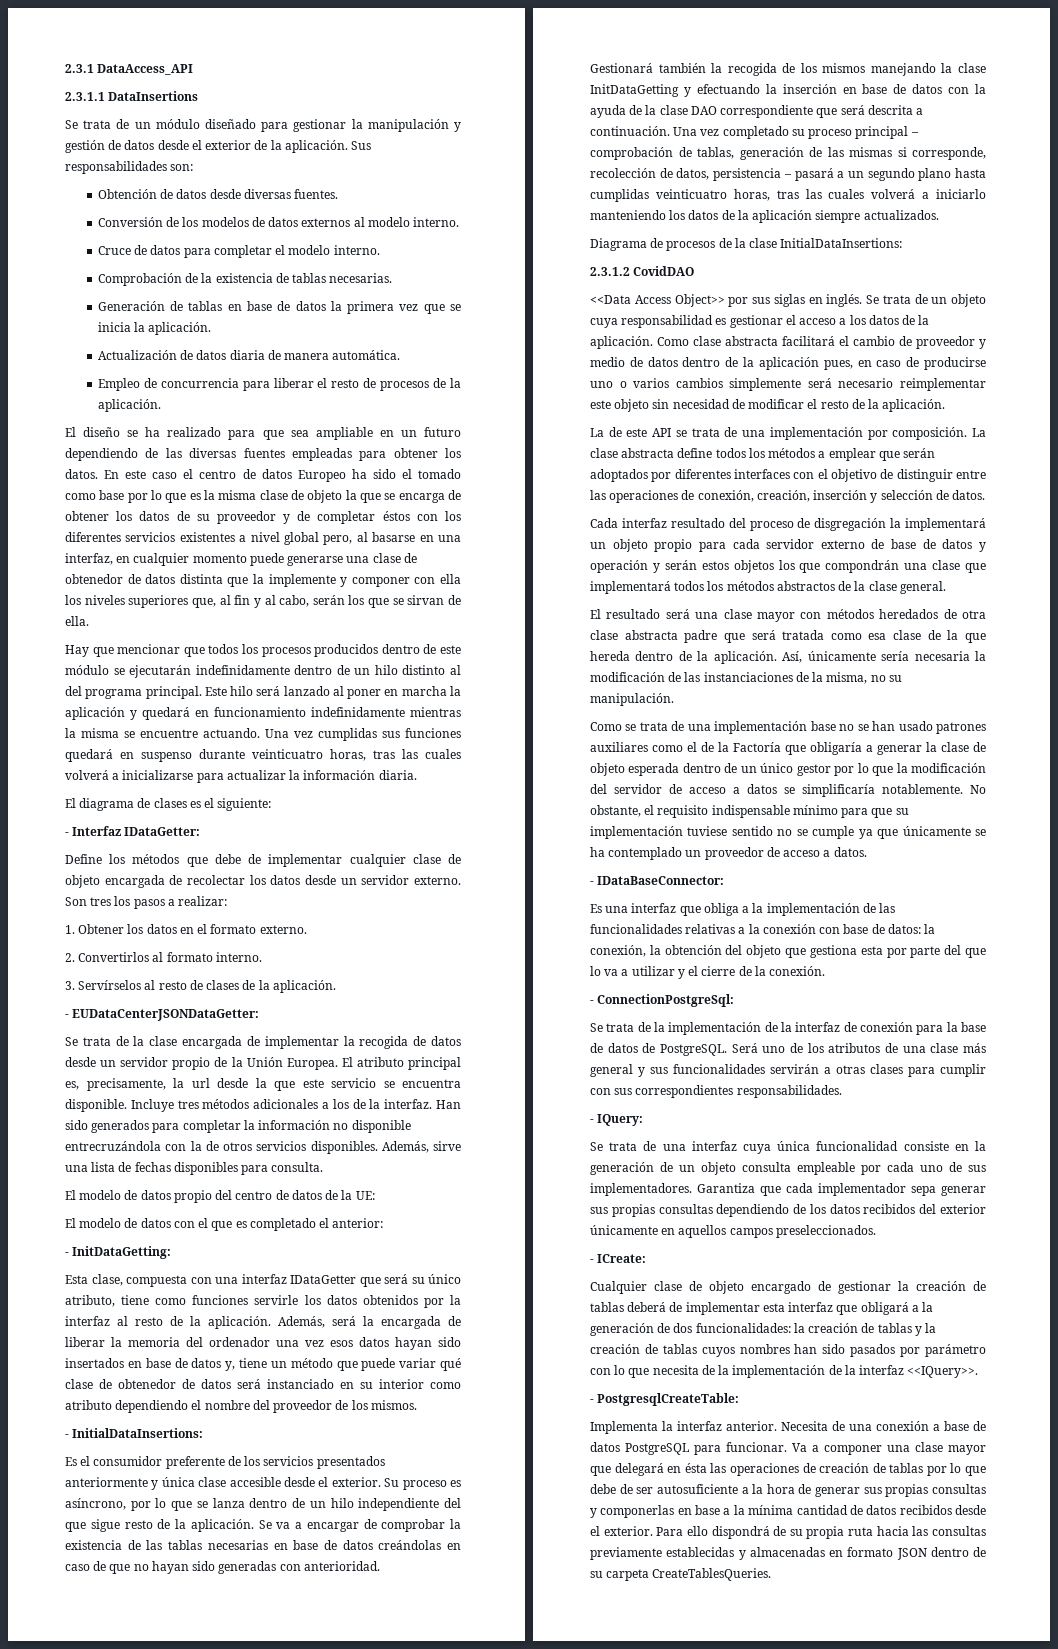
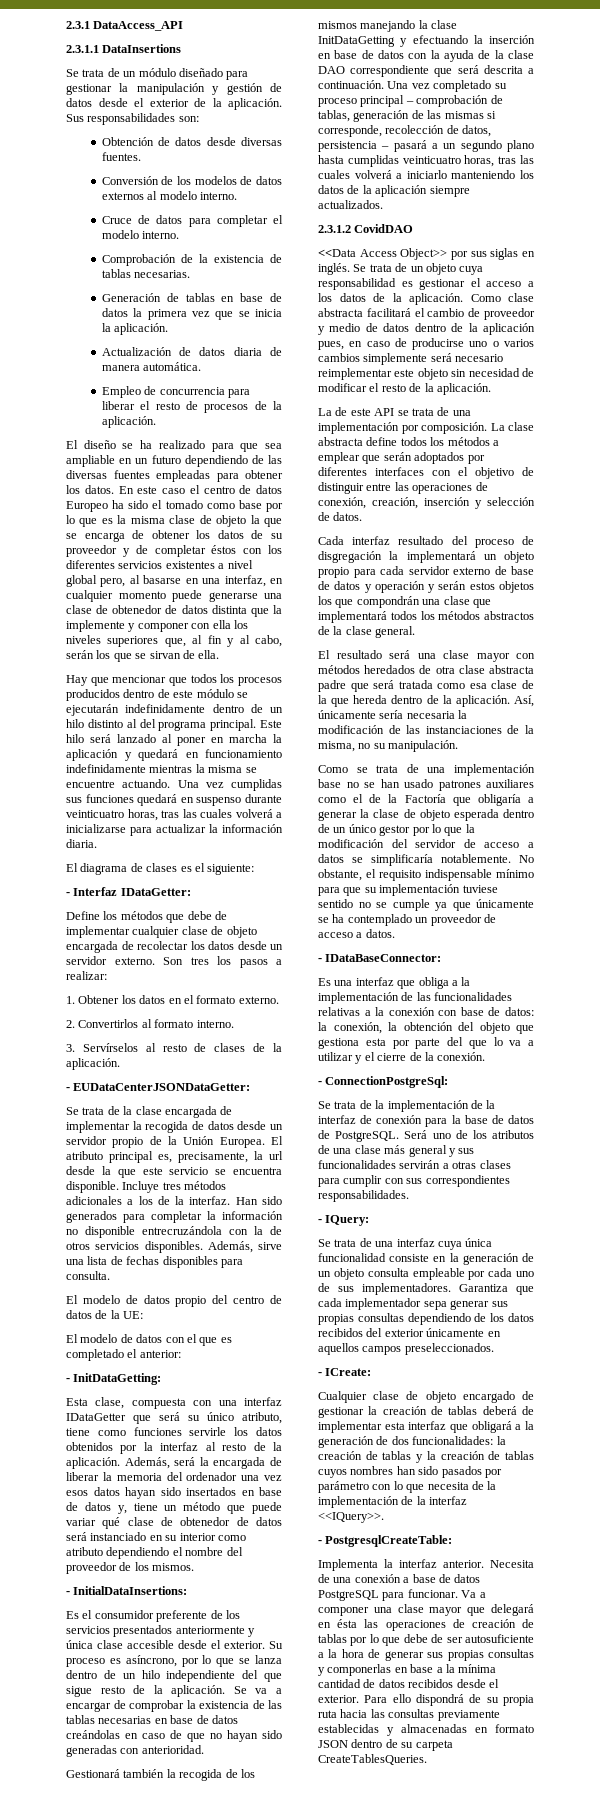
- Diagrama de procesos de la clase InitialDataInsertions:

